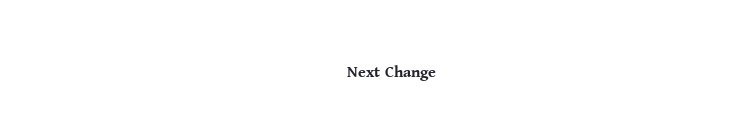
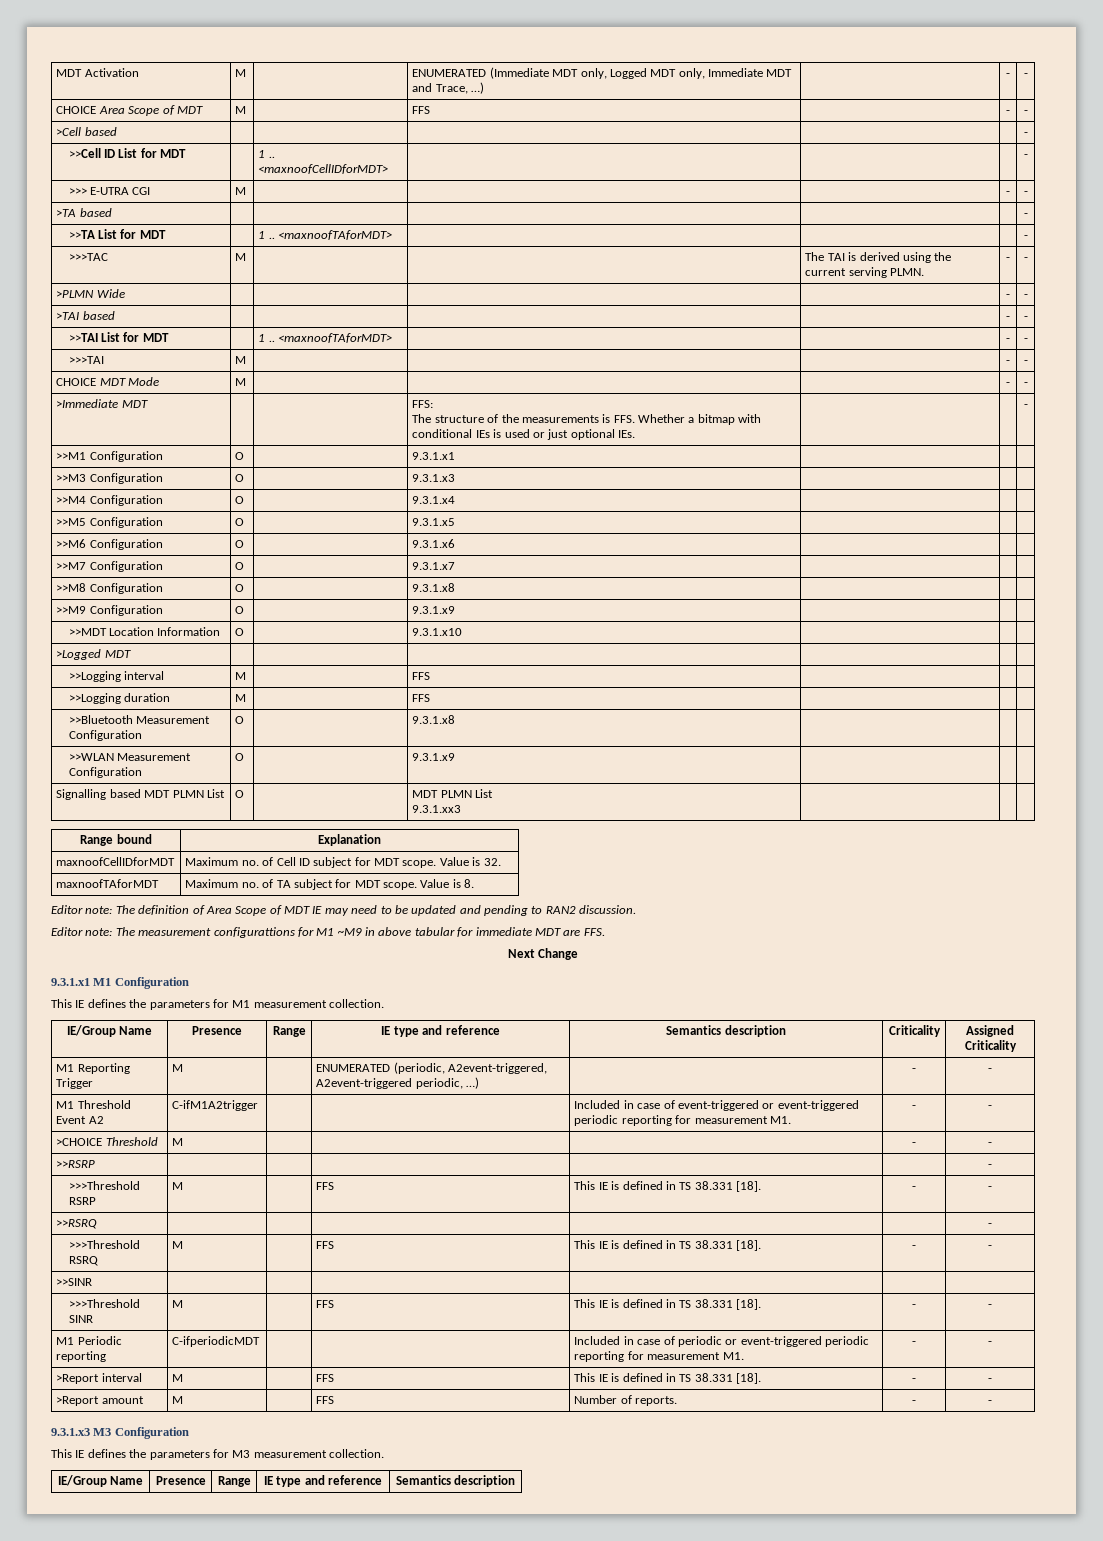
+ MDT Activation | M | | ENUMERATED (Immediate MDT only, Logged MDT only, Immediate MDT and Trace, …) | | - | -
+ CHOICE Area Scope of MDT | M | | FFS | | - | -
+ >Cell based | | | | | | -
+ >>Cell ID List for MDT | | 1 .. <maxnoofCellIDforMDT> | | | | -
+ >>> E-UTRA CGI | M | | | | - | -
+ >TA based | | | | | | -
+ >>TA List for MDT | | 1 .. <maxnoofTAforMDT> | | | | -
+ >>>TAC | M | | | The TAI is derived using the current serving PLMN. | - | -
+ >PLMN Wide | | | | | - | -
+ >TAI based | | | | | - | -
+ >>TAI List for MDT | | 1 .. <maxnoofTAforMDT> | | | - | -
+ >>>TAI | M | | | | - | -
+ CHOICE MDT Mode | M | | | | - | -
+ >Immediate MDT | | | FFS:
+ The structure of the measurements is FFS. Whether a bitmap with conditional IEs is used or just optional IEs. | | | -
+ >>M1 Configuration | O | | 9.3.1.x1 | | |
+ >>M3 Configuration | O | | 9.3.1.x3 | | |
+ >>M4 Configuration | O | | 9.3.1.x4 | | |
+ >>M5 Configuration | O | | 9.3.1.x5 | | |
+ >>M6 Configuration | O | | 9.3.1.x6 | | |
+ >>M7 Configuration | O | | 9.3.1.x7 | | |
+ >>M8 Configuration | O | | 9.3.1.x8 | | |
+ >>M9 Configuration | O | | 9.3.1.x9 | | |
+ >>MDT Location Information | O | | 9.3.1.x10 | | |
+ >Logged MDT | | | | | |
+ >>Logging interval | M | | FFS | | |
+ >>Logging duration | M | | FFS | | |
+ >>Bluetooth Measurement Configuration | O | | 9.3.1.x8 | | |
+ >>WLAN Measurement Configuration | O | | 9.3.1.x9 | | |
+ Signalling based MDT PLMN List | O | | MDT PLMN List
+ 9.3.1.xx3 | | |
+ Range bound | Explanation
+ maxnoofCellIDforMDT | Maximum no. of Cell ID subject for MDT scope. Value is 32.
+ maxnoofTAforMDT | Maximum no. of TA subject for MDT scope. Value is 8.
+ Editor note: The definition of Area Scope of MDT IE may need to be updated and pending to RAN2 discussion.
+ Editor note: The measurement configurattions for M1 ~M9 in above tabular for immediate MDT are FFS.
  Next Change
+ 9.3.1.x1 M1 Configuration
+ This IE defines the parameters for M1 measurement collection.
+ IE/Group Name | Presence | Range | IE type and reference | Semantics description | Criticality | Assigned Criticality
+ M1 Reporting Trigger | M | | ENUMERATED (periodic, A2event-triggered, A2event-triggered periodic, …) | | - | -
+ M1 Threshold Event A2 | C-ifM1A2trigger | | | Included in case of event-triggered or event-triggered periodic reporting for measurement M1. | - | -
+ >CHOICE Threshold | M | | | | - | -
+ >>RSRP | | | | | | -
+ >>>Threshold RSRP | M | | FFS | This IE is defined in TS 38.331 [18]. | - | -
+ >>RSRQ | | | | | | -
+ >>>Threshold RSRQ | M | | FFS | This IE is defined in TS 38.331 [18]. | - | -
+ >>SINR | | | | | |
+ >>>Threshold SINR | M | | FFS | This IE is defined in TS 38.331 [18]. | - | -
+ M1 Periodic reporting | C-ifperiodicMDT | | | Included in case of periodic or event-triggered periodic reporting for measurement M1. | - | -
+ >Report interval | M | | FFS | This IE is defined in TS 38.331 [18]. | - | -
+ >Report amount | M | | FFS | Number of reports. | - | -
+ 9.3.1.x3 M3 Configuration
+ This IE defines the parameters for M3 measurement collection.
+ IE/Group Name | Presence | Range | IE type and reference | Semantics description

